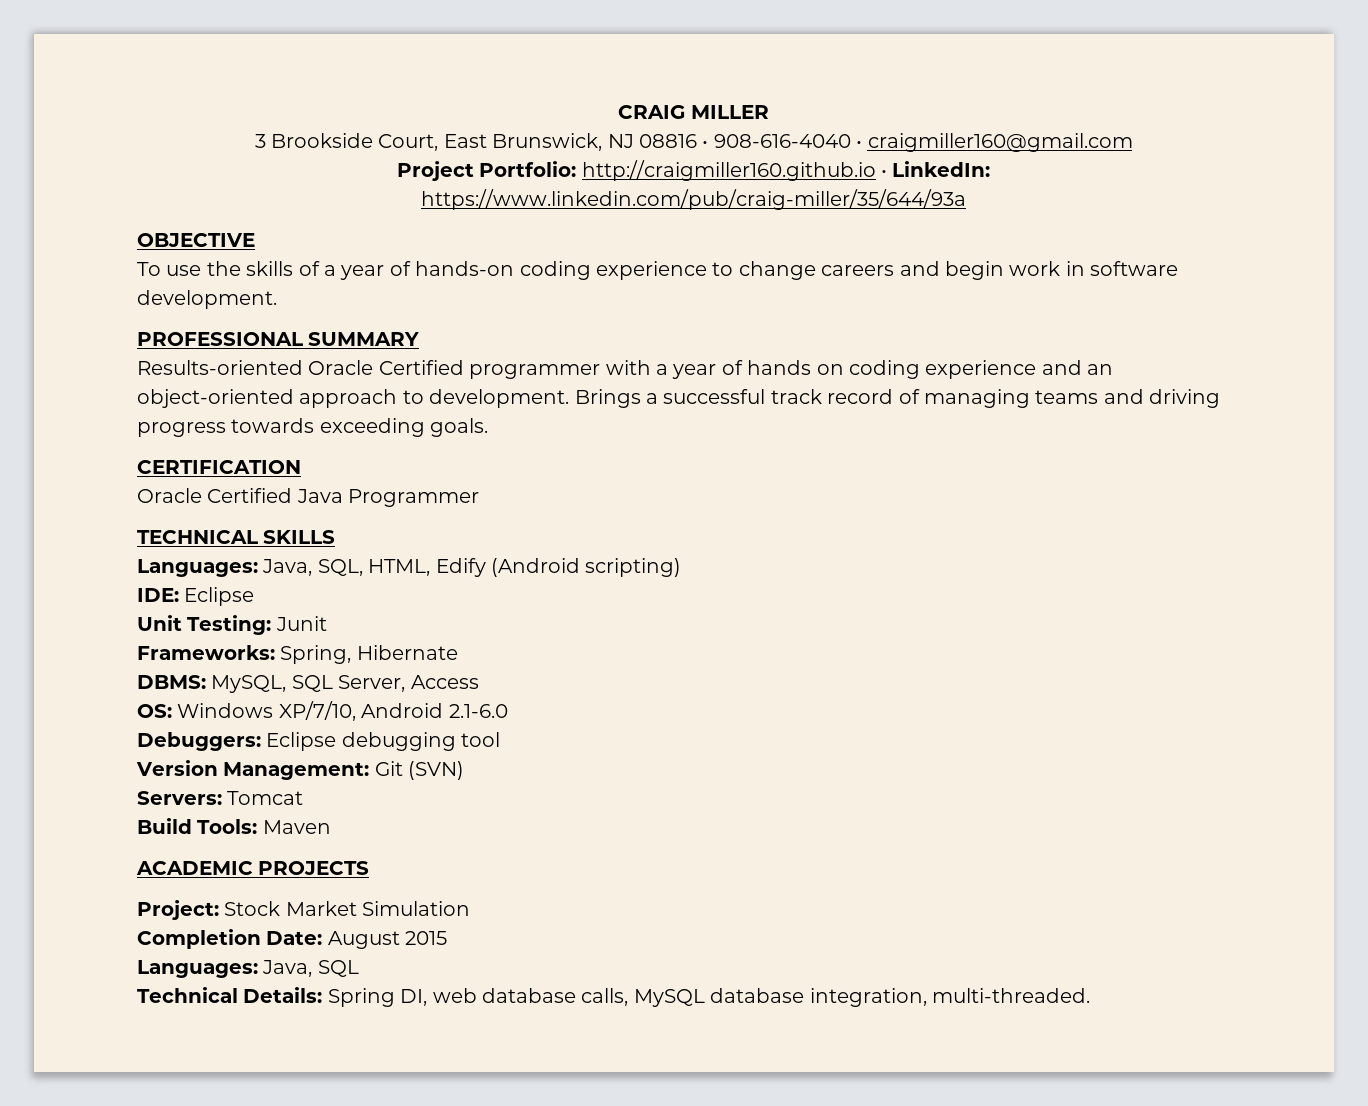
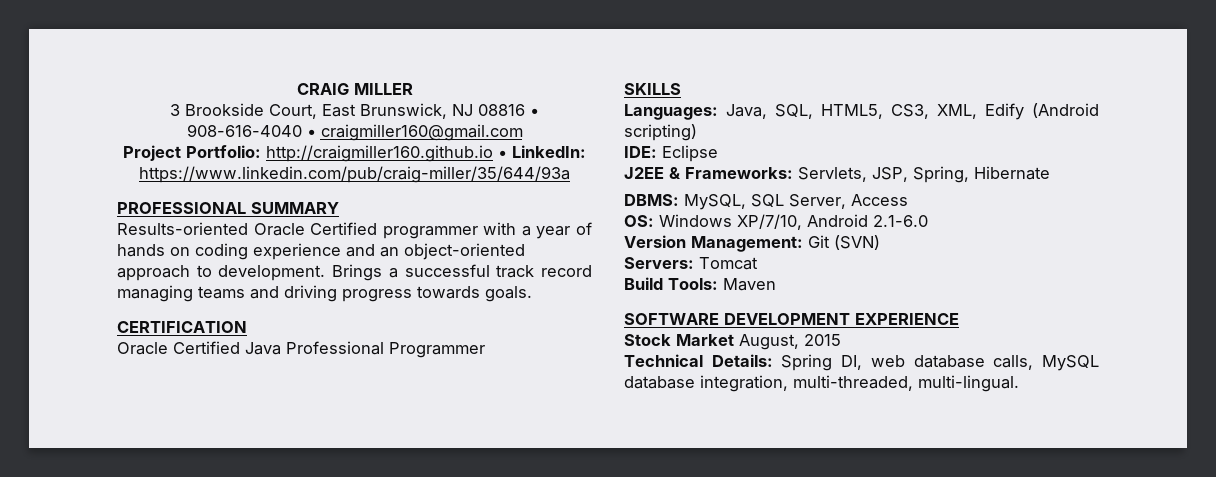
- OBJECTIVE
- To use the skills of a year of hands-on coding experience to change careers and begin work in software development.
- Brings a successful track record of managing teams and driving progress towards exceeding goals.
+ Brings a successful track record managing teams and driving progress towards goals.
- Oracle Certified Java Programmer
+ Oracle Certified Java Professional Programmer
- TECHNICAL SKILLS
+ SKILLS
- Languages: Java, SQL, HTML, Edify (Android scripting)
+ Languages: Java, SQL, HTML5, CS3, XML, Edify (Android scripting)
- Unit Testing: Junit
- Frameworks: Spring, Hibernate
+ J2EE & Frameworks: Servlets, JSP, Spring, Hibernate
- Debuggers: Eclipse debugging tool
- ACADEMIC PROJECTS
- Project: Stock Market Simulation
- Completion Date: August 2015
- Languages: Java, SQL
+ SOFTWARE DEVELOPMENT EXPERIENCE
+ Stock Market August, 2015
- Technical Details: Spring DI, web database calls, MySQL database integration, multi-threaded.
+ Technical Details: Spring DI, web database calls, MySQL database integration, multi-threaded, multi-lingual.

